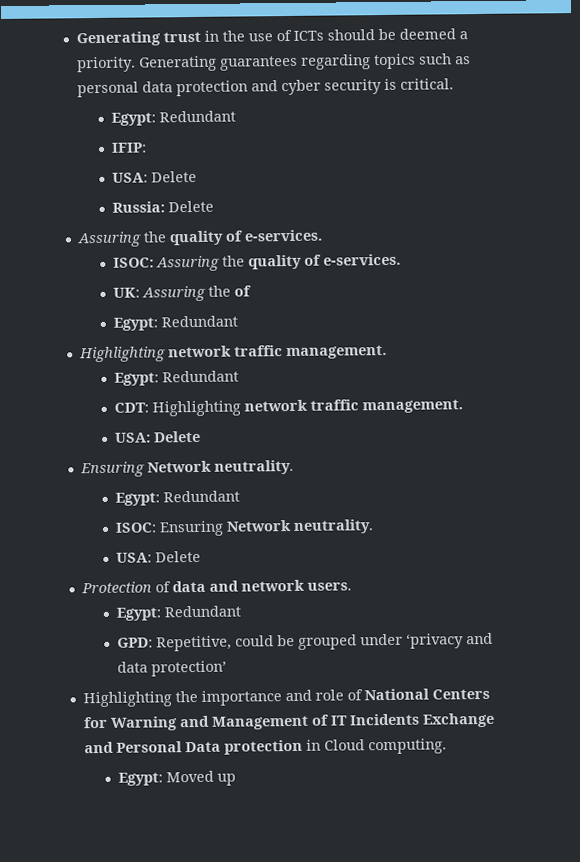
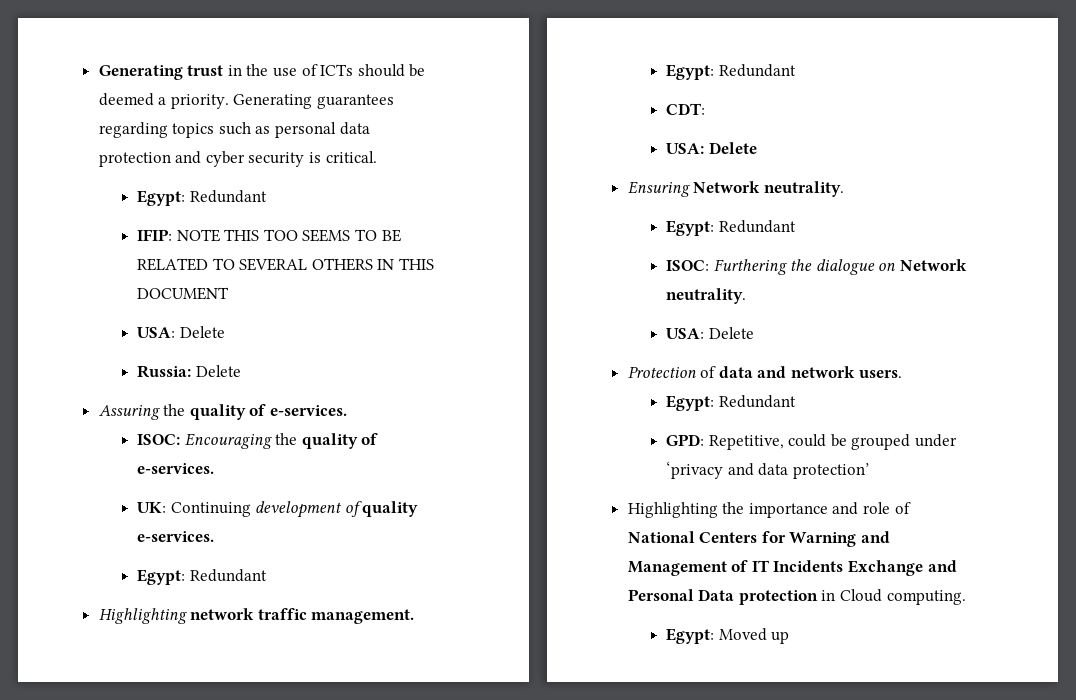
- IFIP:
+ IFIP: NOTE THIS TOO SEEMS TO BE RELATED TO SEVERAL OTHERS IN THIS DOCUMENT
- ISOC: Assuring the quality of e-services.
+ ISOC: Encouraging the quality of e-services.
- UK: Assuring the of
+ UK: Continuing development of quality e-services.
- CDT: Highlighting network traffic management.
+ CDT:
- ISOC: Ensuring Network neutrality.
+ ISOC: Furthering the dialogue on Network neutrality.

